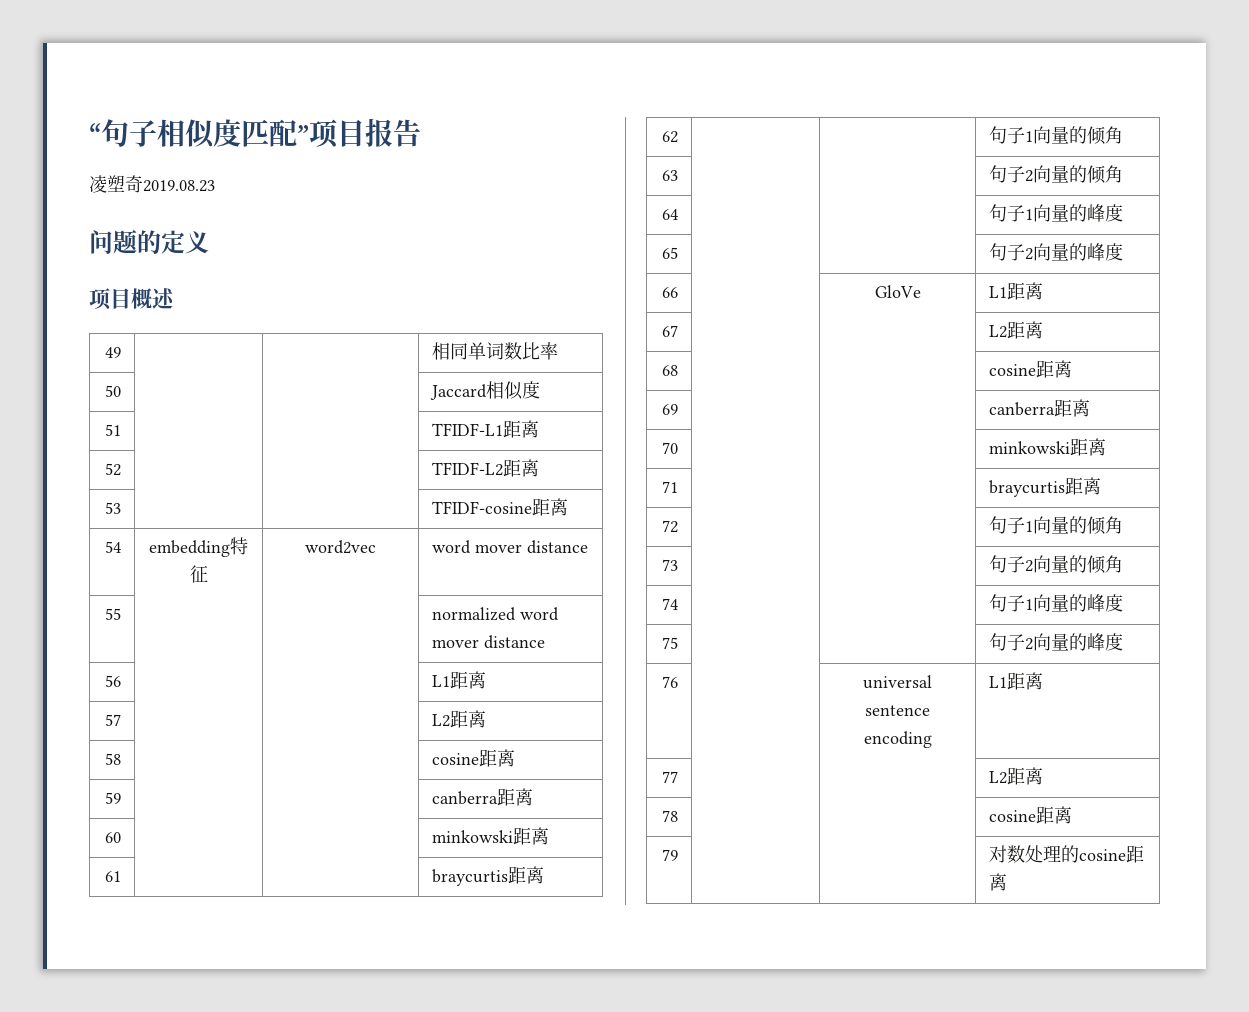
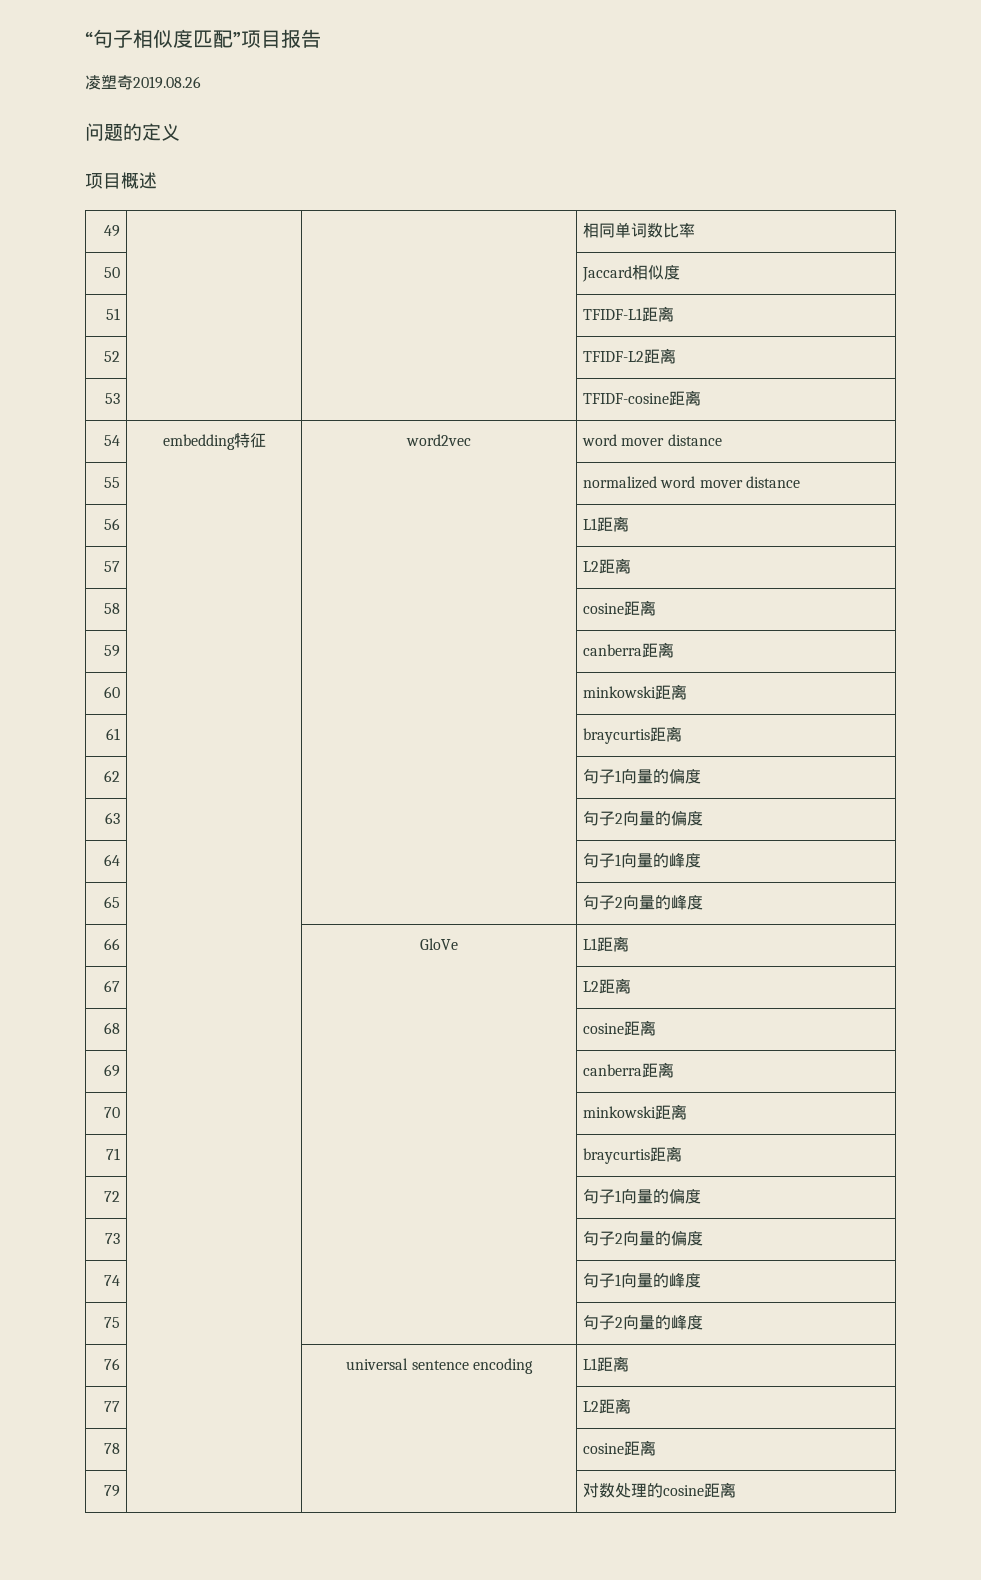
- 凌塑奇2019.08.23
+ 凌塑奇2019.08.26
- 62 | | | 句子1向量的倾角
+ 62 | | | 句子1向量的偏度
- 63 | | | 句子2向量的倾角
+ 63 | | | 句子2向量的偏度
- 72 | | | 句子1向量的倾角
+ 72 | | | 句子1向量的偏度
- 73 | | | 句子2向量的倾角
+ 73 | | | 句子2向量的偏度

